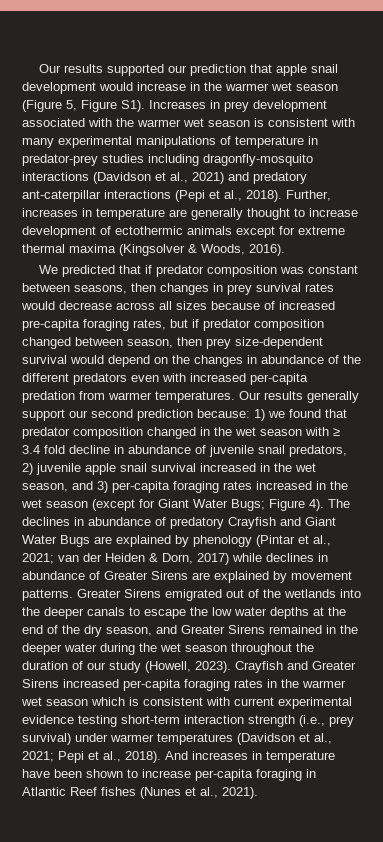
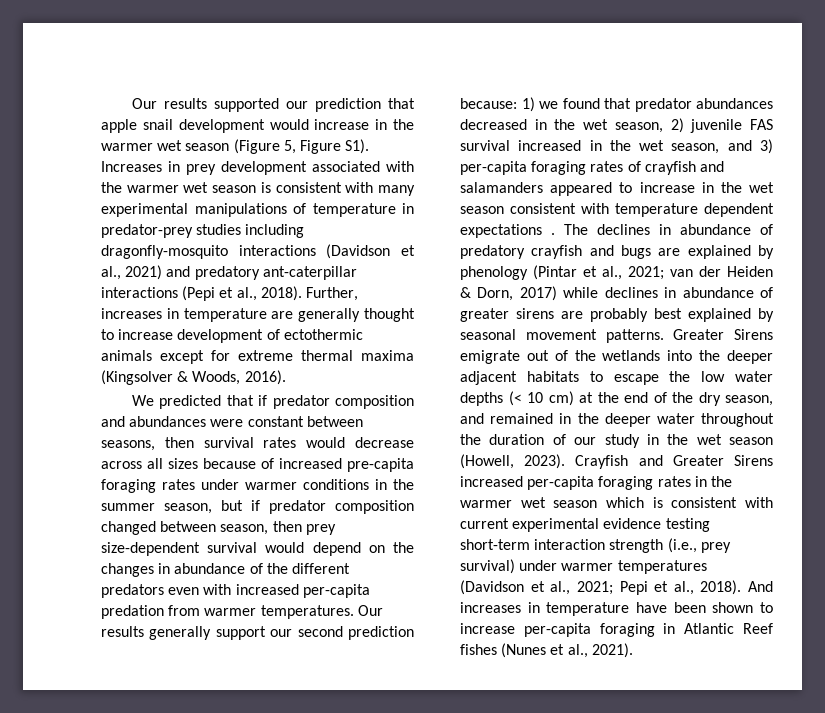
- We predicted that if predator composition was constant between seasons, then changes in prey survival rates would decrease across all sizes because of increased pre-capita foraging rates, but if predator composition changed between season, then prey size-dependent survival would depend on the changes in abundance of the different predators even with increased per-capita predation from warmer temperatures.
+ We predicted that if predator composition and abundances were constant between seasons, then survival rates would decrease across all sizes because of increased pre-capita foraging rates under warmer conditions in the summer season, but if predator composition changed between season, then prey size-dependent survival would depend on the changes in abundance of the different predators even with increased per-capita predation from warmer temperatures.
- Our results generally support our second prediction because: 1) we found that predator composition changed in the wet season with ≥ 3.4 fold decline in abundance of juvenile snail predators, 2) juvenile apple snail survival increased in the wet season, and 3) per-capita foraging rates increased in the wet season (except for Giant Water Bugs; Figure 4).
+ Our results generally support our second prediction because: 1) we found that predator abundances decreased in the wet season, 2) juvenile FAS survival increased in the wet season, and 3) per-capita foraging rates of crayfish and salamanders appeared to increase in the wet season consistent with temperature dependent expectations .
- The declines in abundance of predatory Crayfish and Giant Water Bugs are explained by phenology (Pintar et al., 2021; van der Heiden & Dorn, 2017) while declines in abundance of Greater Sirens are explained by movement patterns.
+ The declines in abundance of predatory crayfish and bugs are explained by phenology (Pintar et al., 2021; van der Heiden & Dorn, 2017) while declines in abundance of greater sirens are probably best explained by seasonal movement patterns.
- Greater Sirens emigrated out of the wetlands into the deeper canals to escape the low water depths at the end of the dry season, and Greater Sirens remained in the deeper water during the wet season throughout the duration of our study (Howell, 2023).
+ Greater Sirens emigrate out of the wetlands into the deeper adjacent habitats to escape the low water depths (< 10 cm) at the end of the dry season, and remained in the deeper water throughout the duration of our study in the wet season (Howell, 2023).

